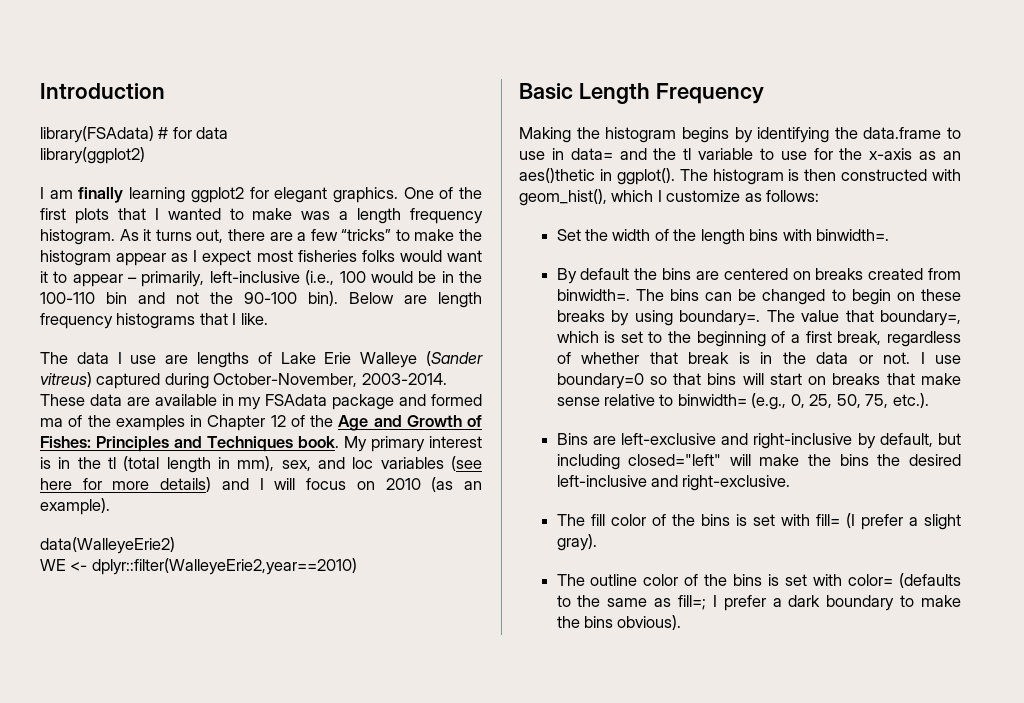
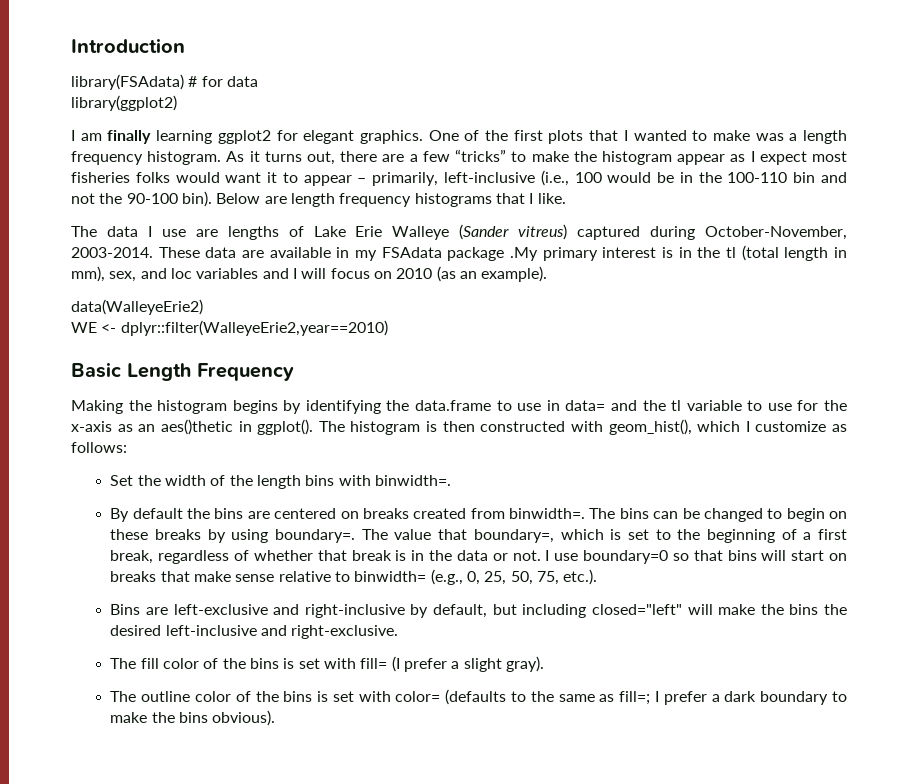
- These data are available in my FSAdata package and formed ma of the examples in Chapter 12 of the Age and Growth of Fishes: Principles and Techniques book. My primary interest is in the tl (total length in mm), sex, and loc variables (see here for more details) and I will focus on 2010 (as an example).
+ These data are available in my FSAdata package .My primary interest is in the tl (total length in mm), sex, and loc variables and I will focus on 2010 (as an example).

